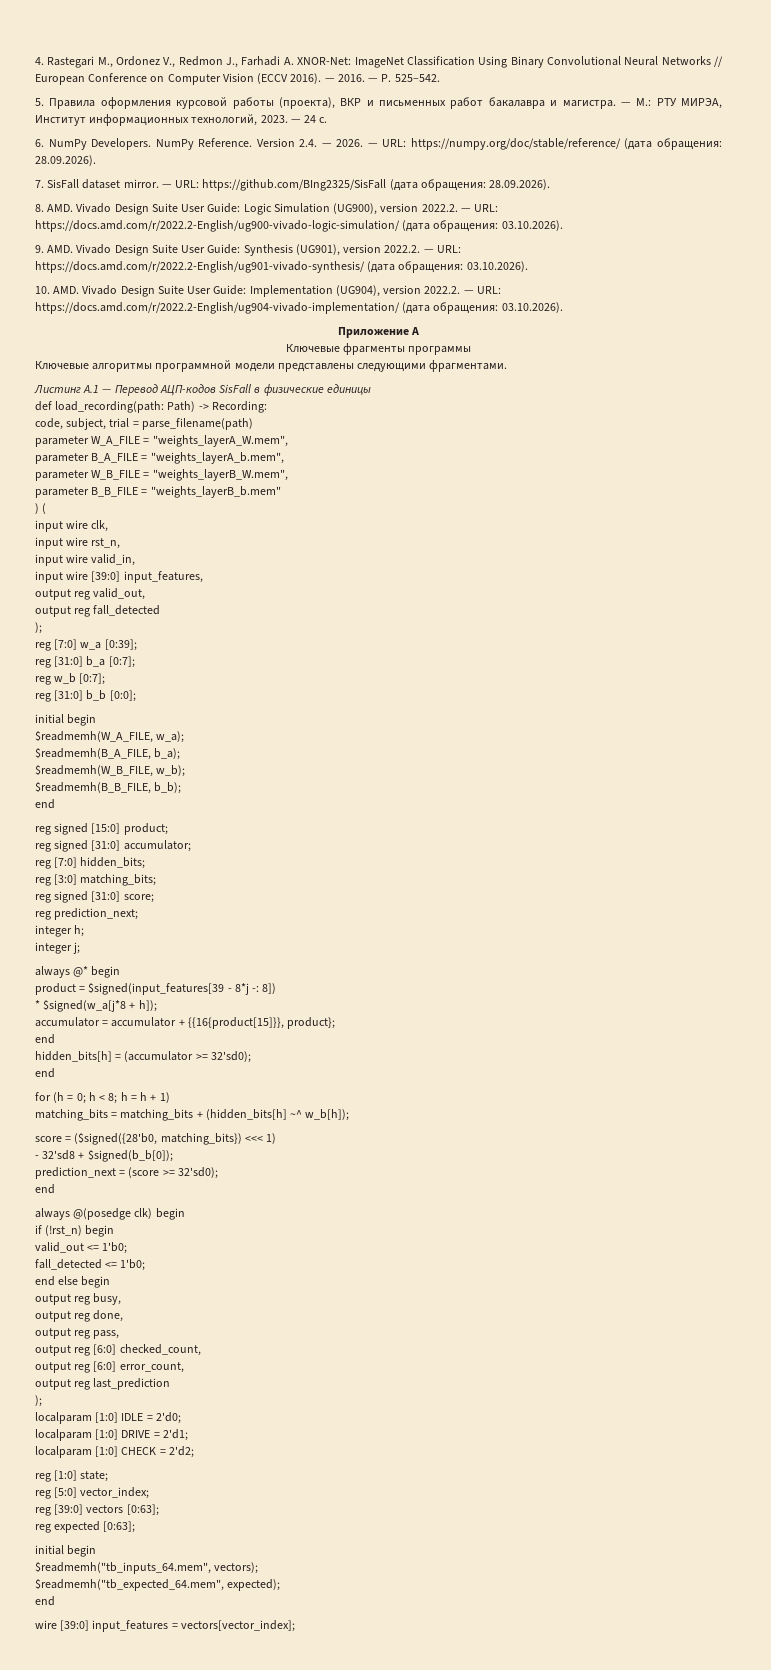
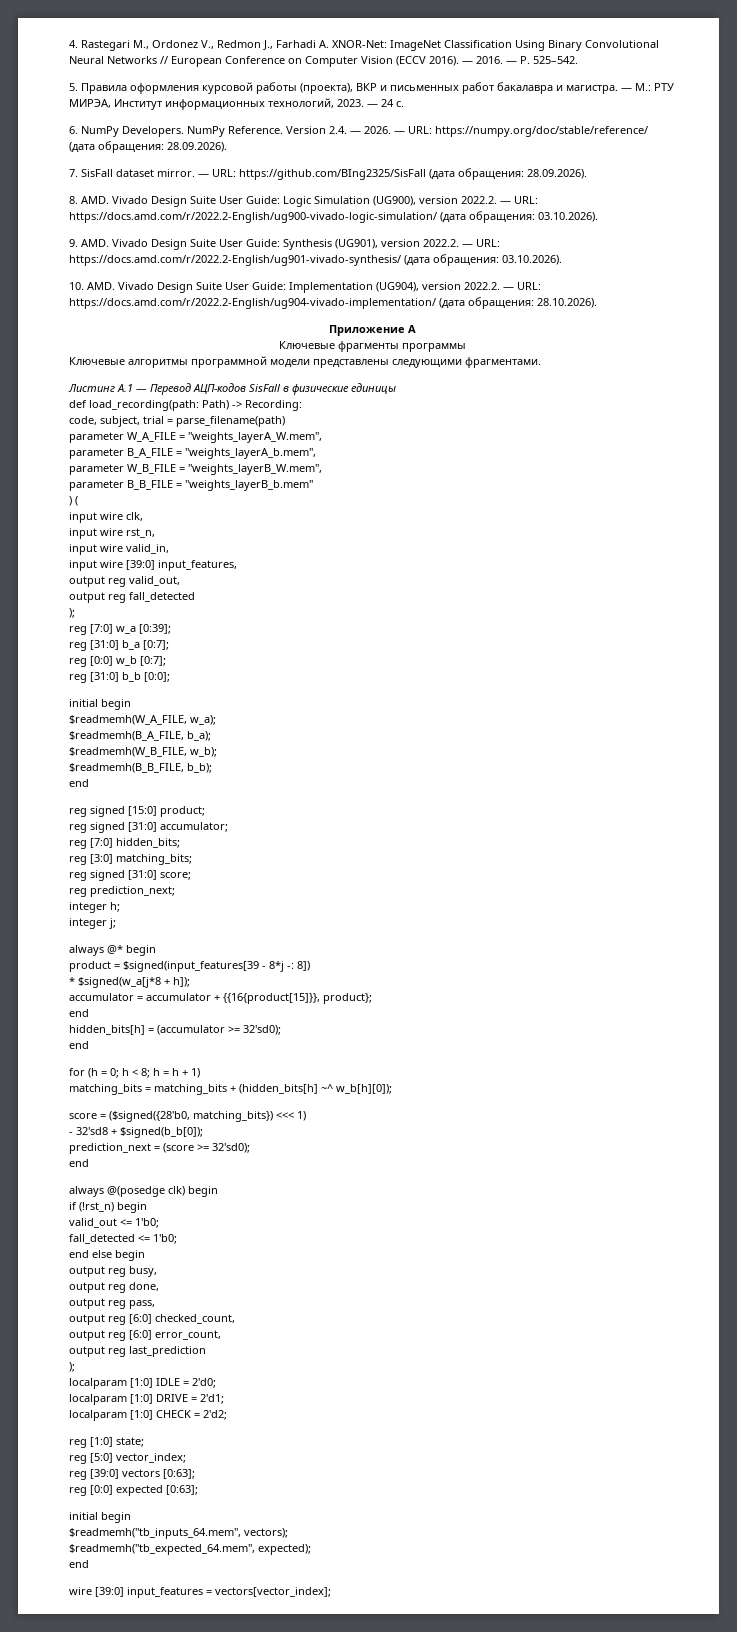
- 10. AMD. Vivado Design Suite User Guide: Implementation (UG904), version 2022.2. — URL: https://docs.amd.com/r/2022.2-English/ug904-vivado-implementation/ (дата обращения: 03.10.2026).
+ 10. AMD. Vivado Design Suite User Guide: Implementation (UG904), version 2022.2. — URL: https://docs.amd.com/r/2022.2-English/ug904-vivado-implementation/ (дата обращения: 28.10.2026).
- reg w_b [0:7];
+ reg [0:0] w_b [0:7];
- matching_bits = matching_bits + (hidden_bits[h] ~^ w_b[h]);
+ matching_bits = matching_bits + (hidden_bits[h] ~^ w_b[h][0]);
- reg expected [0:63];
+ reg [0:0] expected [0:63];

